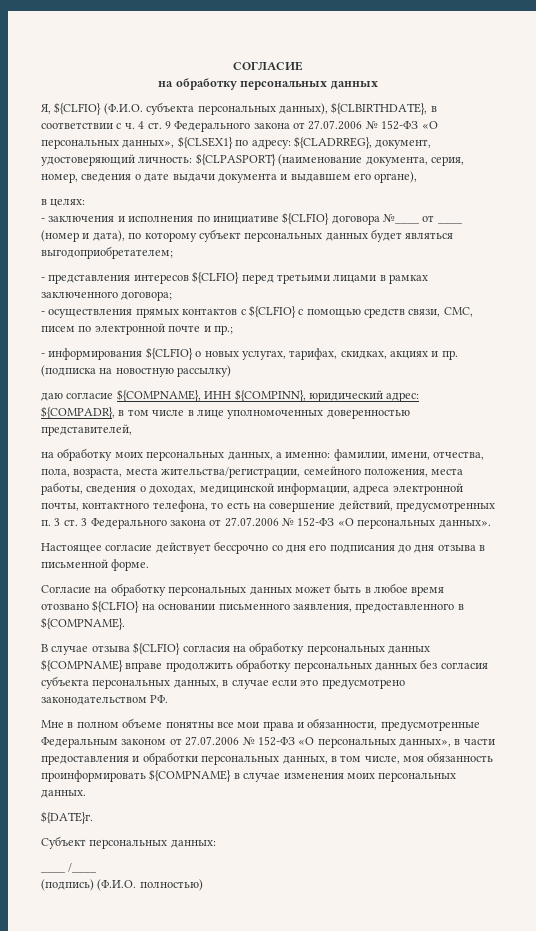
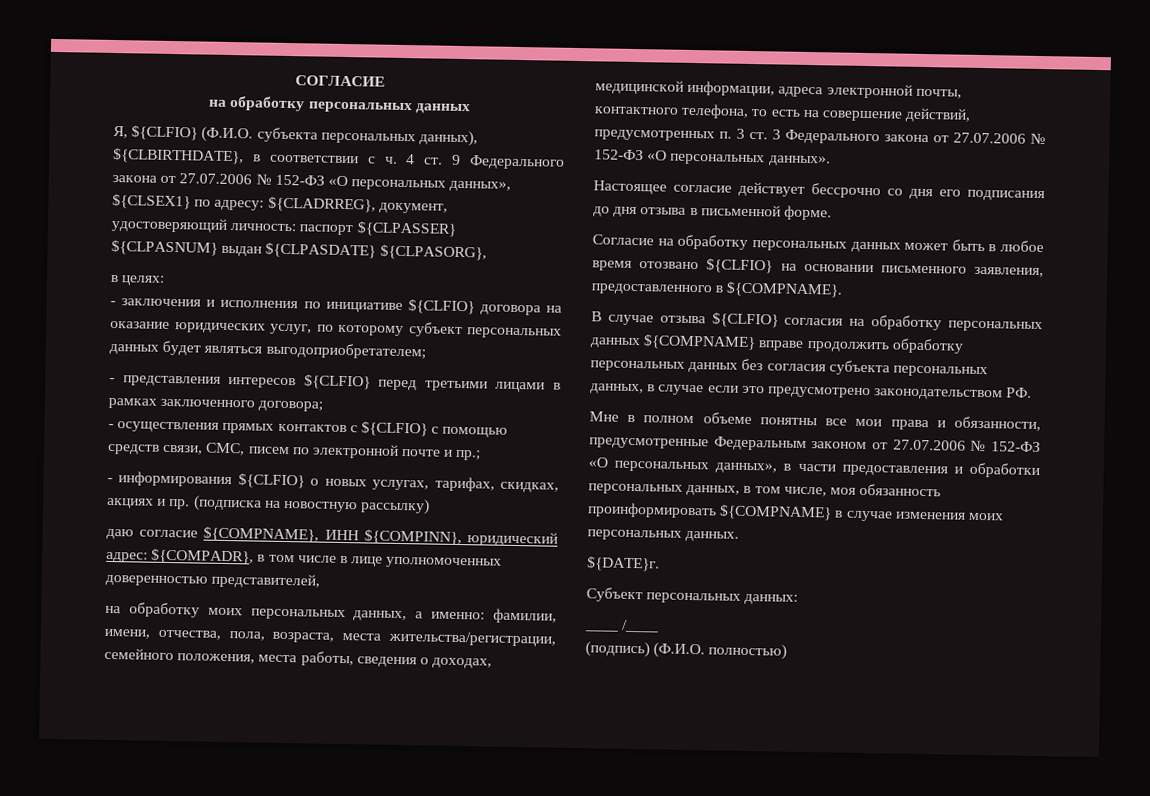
- Я, ${CLFIO} (Ф.И.О. субъекта персональных данных), ${CLBIRTHDATE}, в соответствии с ч. 4 ст. 9 Федерального закона от 27.07.2006 № 152-ФЗ «О персональных данных», ${CLSEX1} по адресу: ${CLADRREG}, документ, удостоверяющий личность: ${CLPASPORT} (наименование документа, серия, номер, сведения о дате выдачи документа и выдавшем его органе),
+ Я, ${CLFIO} (Ф.И.О. субъекта персональных данных), ${CLBIRTHDATE}, в соответствии с ч. 4 ст. 9 Федерального закона от 27.07.2006 № 152-ФЗ «О персональных данных», ${CLSEX1} по адресу: ${CLADRREG}, документ, удостоверяющий личность: паспорт ${CLPASSER} ${CLPASNUM} выдан ${CLPASDATE} ${CLPASORG},
- - заключения и исполнения по инициативе ${CLFIO} договора №____ от ____ (номер и дата), по которому субъект персональных данных будет являться выгодоприобретателем;
+ - заключения и исполнения по инициативе ${CLFIO} договора на оказание юридических услуг, по которому субъект персональных данных будет являться выгодоприобретателем;

